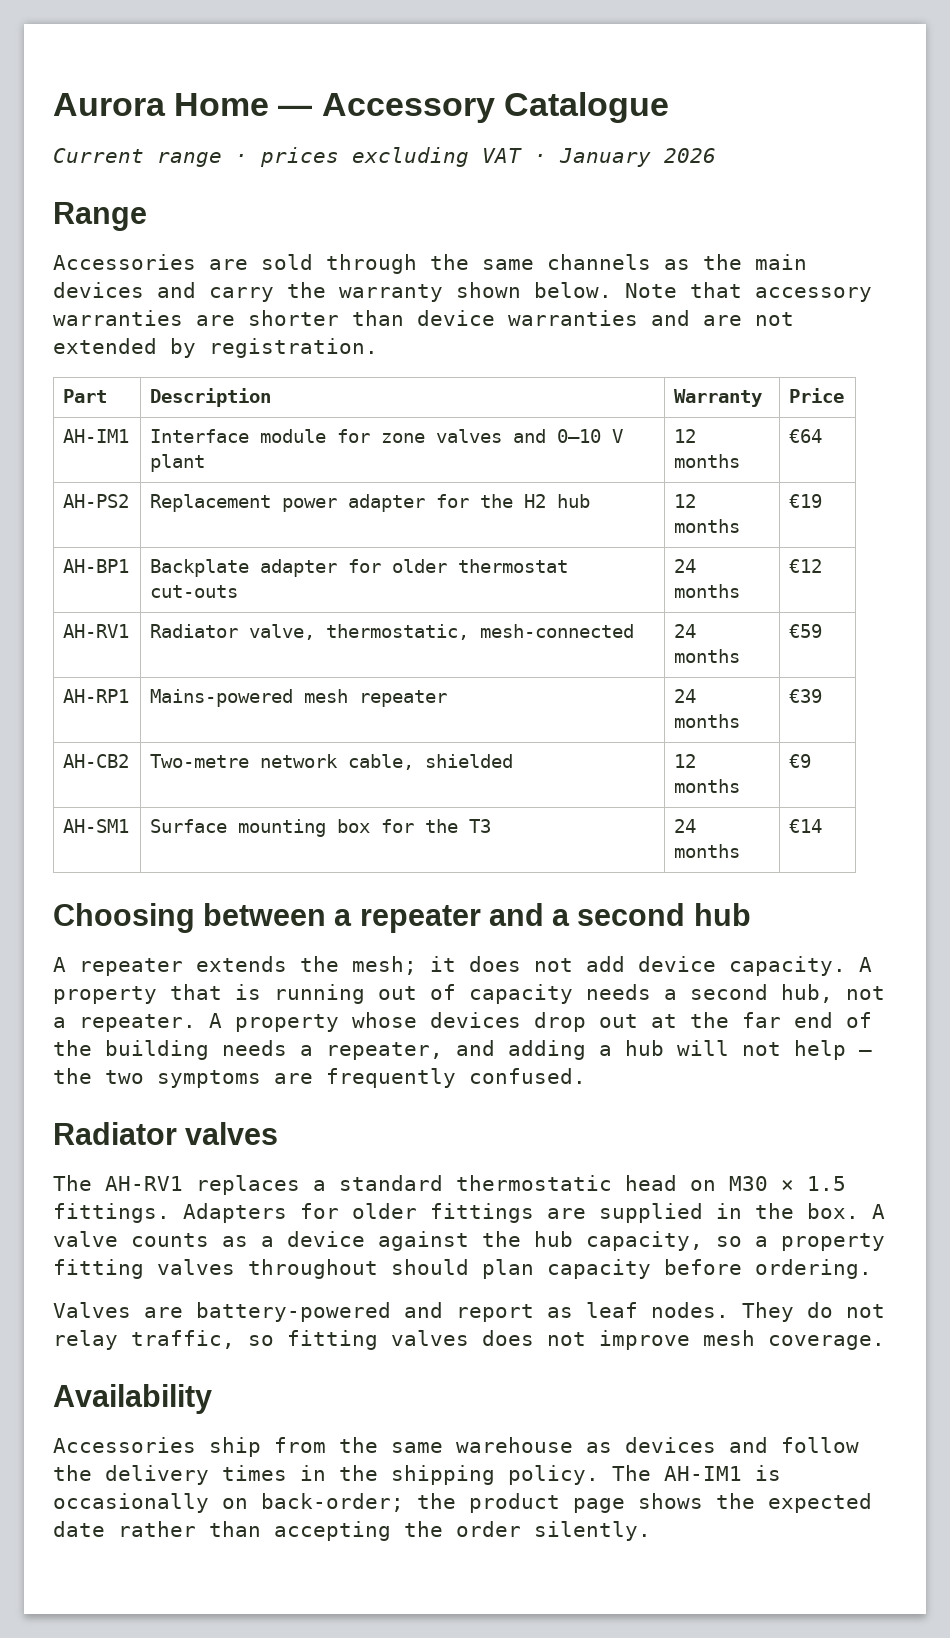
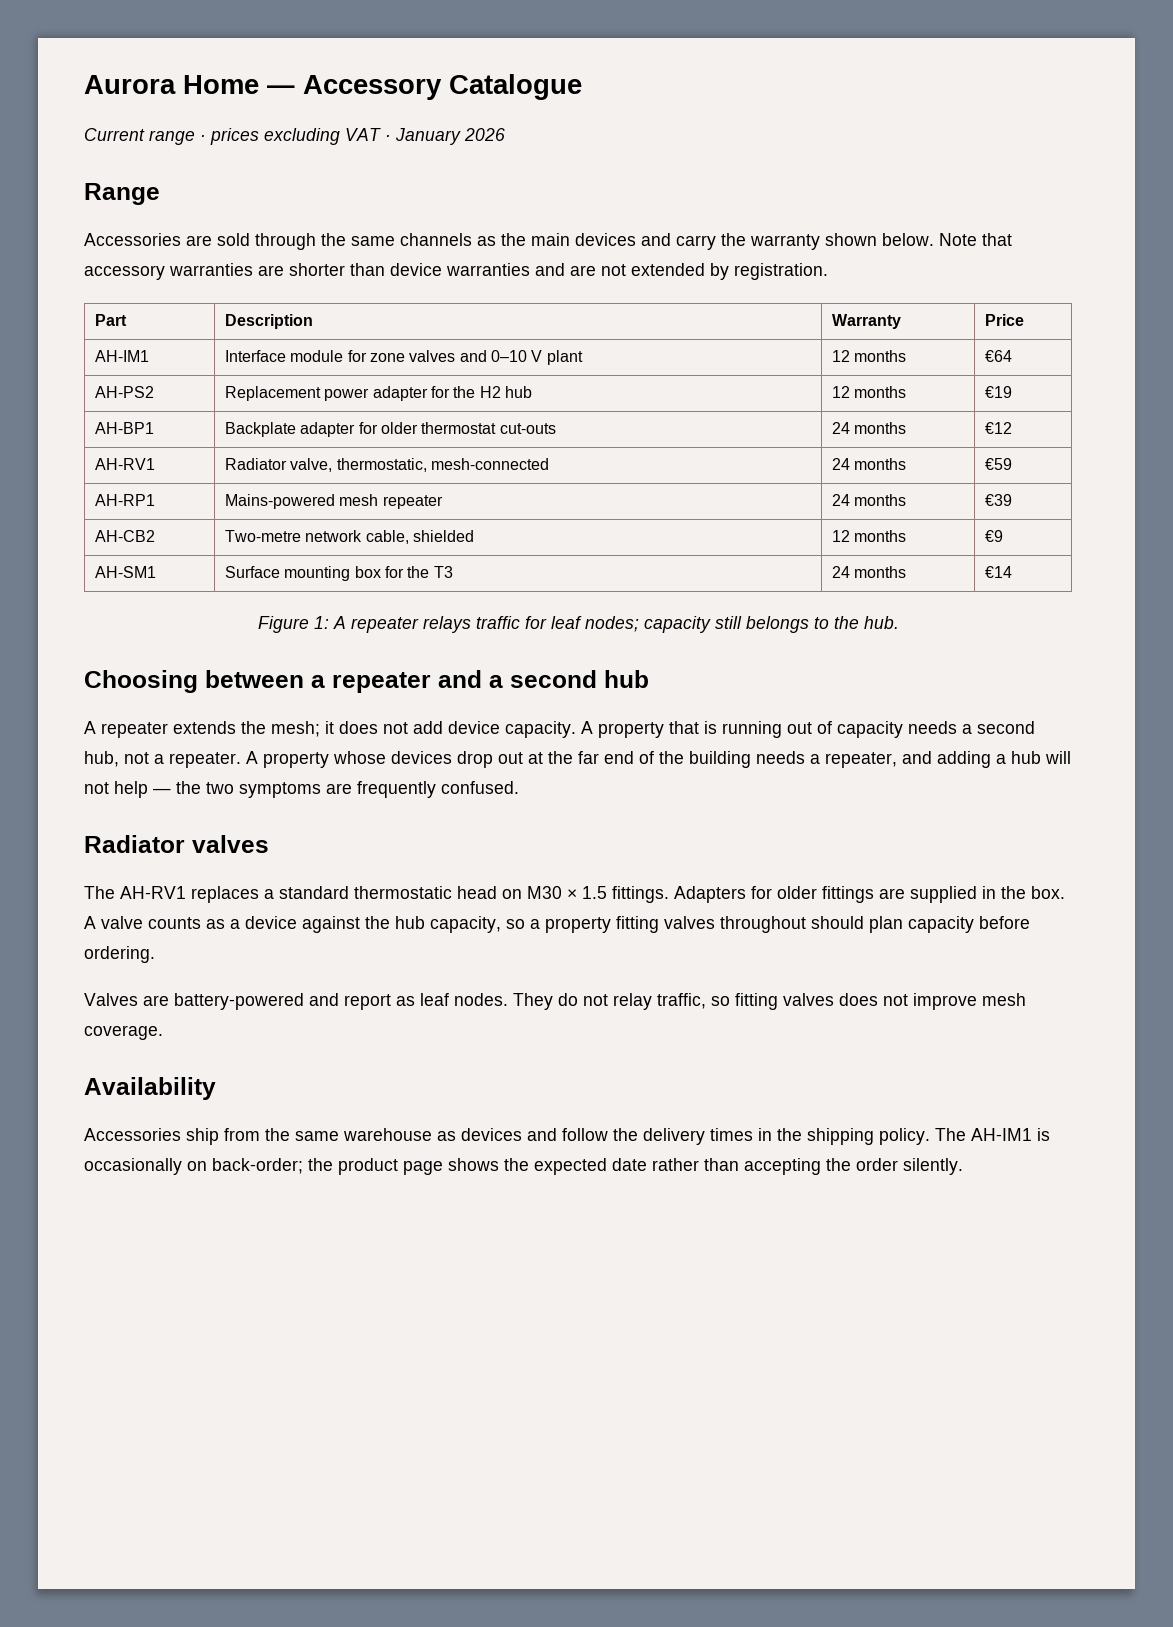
+ Figure 1: A repeater relays traffic for leaf nodes; capacity still belongs to the hub.

